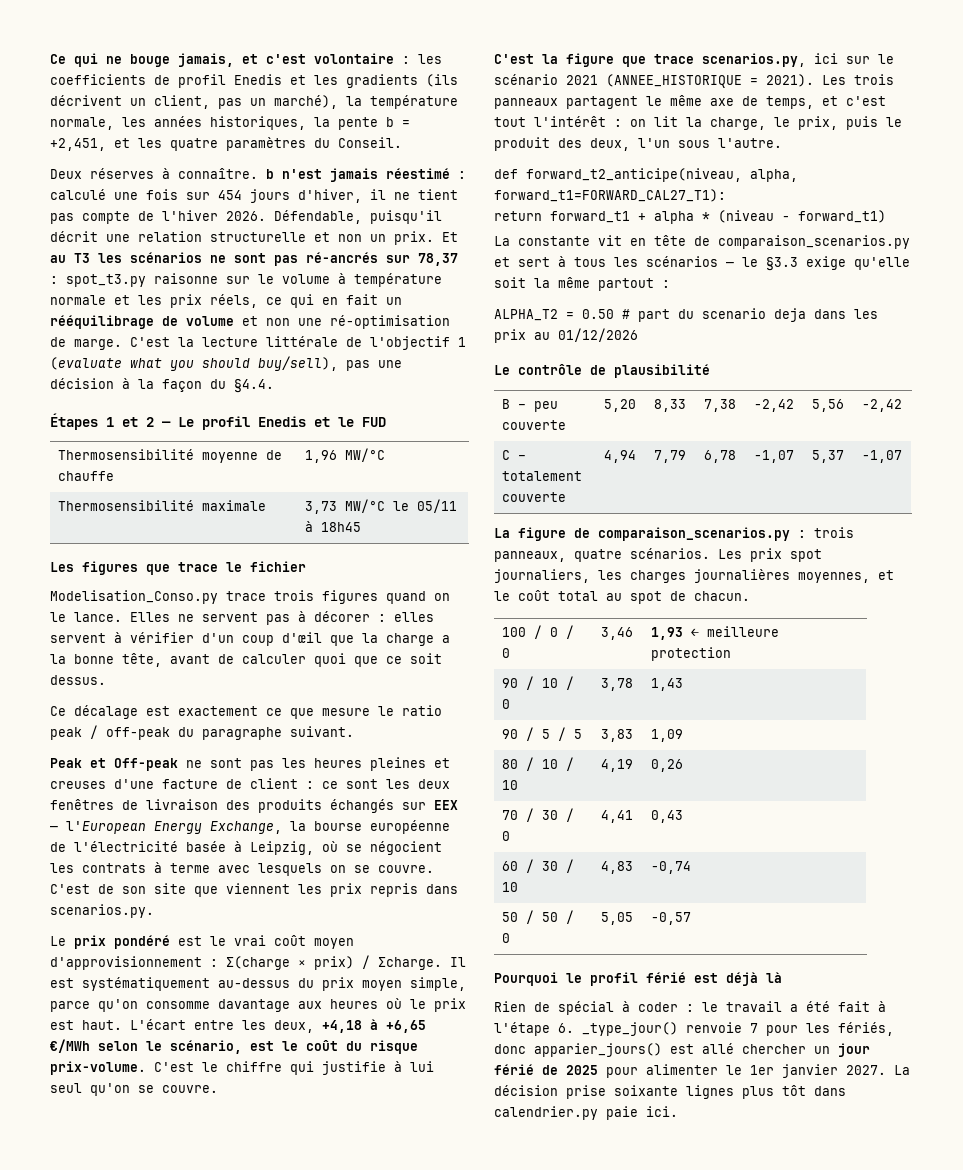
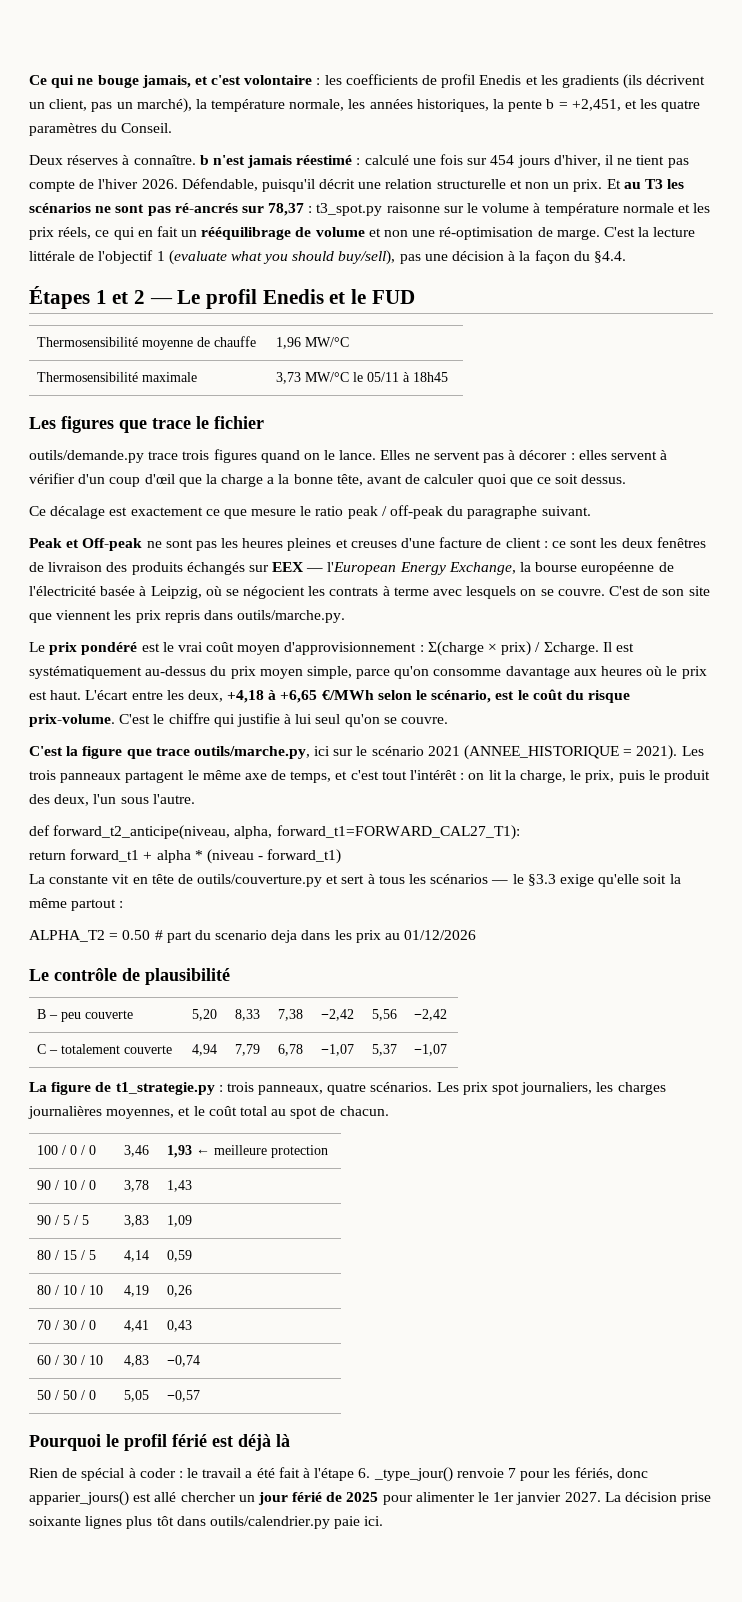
- Et au T3 les scénarios ne sont pas ré-ancrés sur 78,37 : spot_t3.py raisonne sur le volume à température normale et les prix réels, ce qui en fait un rééquilibrage de volume et non une ré-optimisation de marge.
+ Et au T3 les scénarios ne sont pas ré-ancrés sur 78,37 : t3_spot.py raisonne sur le volume à température normale et les prix réels, ce qui en fait un rééquilibrage de volume et non une ré-optimisation de marge.
- Modelisation_Conso.py trace trois figures quand on le lance.
+ outils/demande.py trace trois figures quand on le lance.
- C'est de son site que viennent les prix repris dans scenarios.py.
+ C'est de son site que viennent les prix repris dans outils/marche.py.
- C'est la figure que trace scenarios.py, ici sur le scénario 2021 (ANNEE_HISTORIQUE = 2021).
+ C'est la figure que trace outils/marche.py, ici sur le scénario 2021 (ANNEE_HISTORIQUE = 2021).
- La constante vit en tête de comparaison_scenarios.py et sert à tous les scénarios — le §3.3 exige qu'elle soit la même partout :
+ La constante vit en tête de outils/couverture.py et sert à tous les scénarios — le §3.3 exige qu'elle soit la même partout :
- La figure de comparaison_scenarios.py : trois panneaux, quatre scénarios.
+ La figure de t1_strategie.py : trois panneaux, quatre scénarios.
+ 80 / 15 / 5 | 4,14 | 0,59
- La décision prise soixante lignes plus tôt dans calendrier.py paie ici.
+ La décision prise soixante lignes plus tôt dans outils/calendrier.py paie ici.

